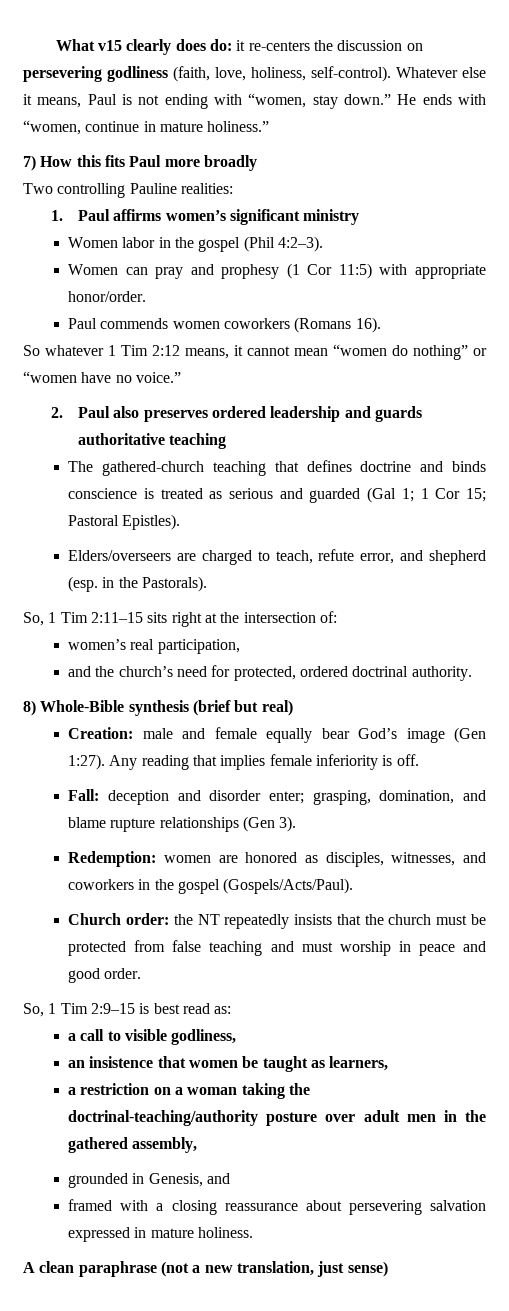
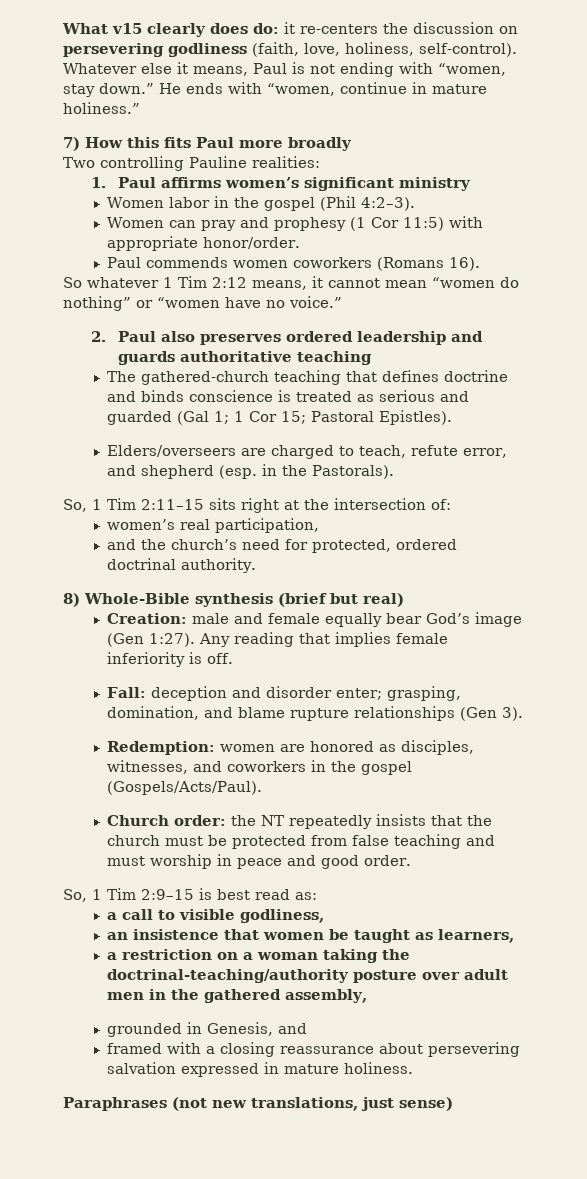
- A clean paraphrase (not a new translation, just sense)
+ Paraphrases (not new translations, just sense)

